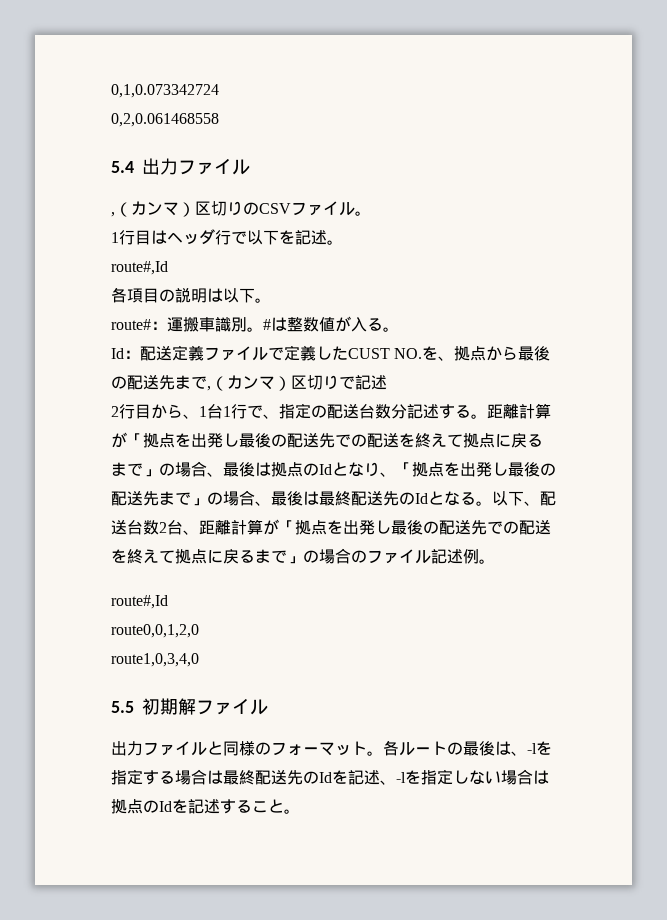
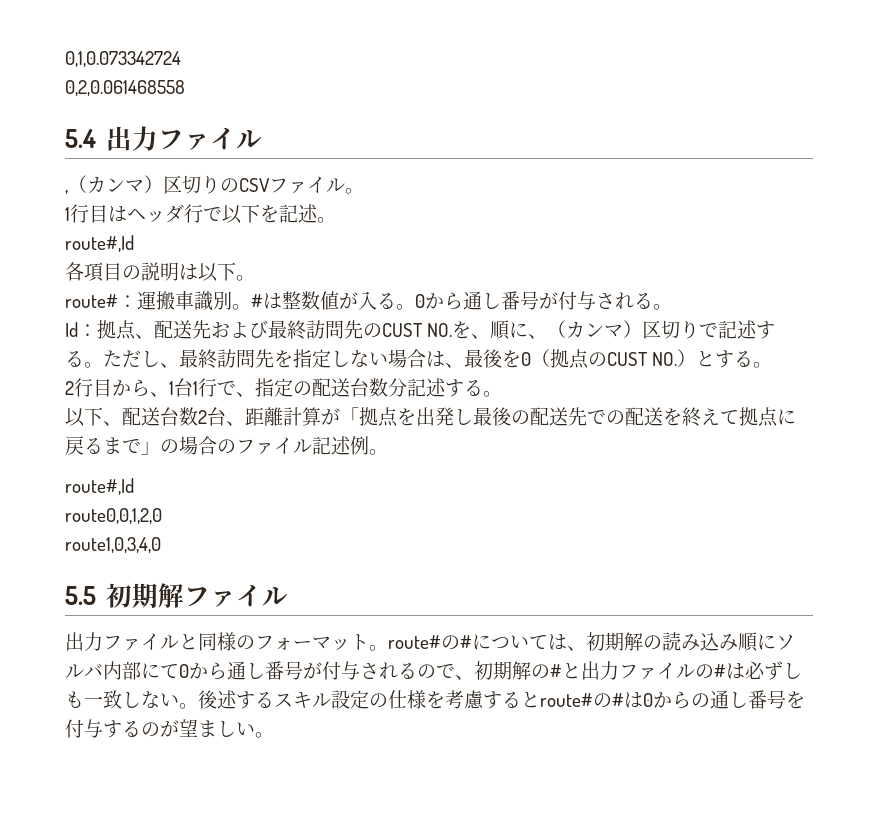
- #は整数値が入る。
- Id：配送定義ファイルで定義したCUST NO.を、拠点から最後の配送先まで,（カンマ）区切りで記述
+ #は整数値が入る。0から通し番号が付与される。
+ Id：拠点、配送先および最終訪問先のCUST NO.を、順に、（カンマ）区切りで記述する。ただし、最終訪問先を指定しない場合は、最後を0（拠点のCUST NO.）とする。
- 2行目から、1台1行で、指定の配送台数分記述する。距離計算が「拠点を出発し最後の配送先での配送を終えて拠点に戻るまで」の場合、最後は拠点のIdとなり、「拠点を出発し最後の配送先まで」の場合、最後は最終配送先のIdとなる。以下、配送台数2台、距離計算が「拠点を出発し最後の配送先での配送を終えて拠点に戻るまで」の場合のファイル記述例。
+ 2行目から、1台1行で、指定の配送台数分記述する。
+ 以下、配送台数2台、距離計算が「拠点を出発し最後の配送先での配送を終えて拠点に戻るまで」の場合のファイル記述例。
- 出力ファイルと同様のフォーマット。各ルートの最後は、-lを指定する場合は最終配送先のIdを記述、-lを指定しない場合は拠点のIdを記述すること。
+ 出力ファイルと同様のフォーマット。route#の#については、初期解の読み込み順にソルバ内部にて0から通し番号が付与されるので、初期解の#と出力ファイルの#は必ずしも一致しない。後述するスキル設定の仕様を考慮するとroute#の#は0からの通し番号を付与するのが望ましい。

